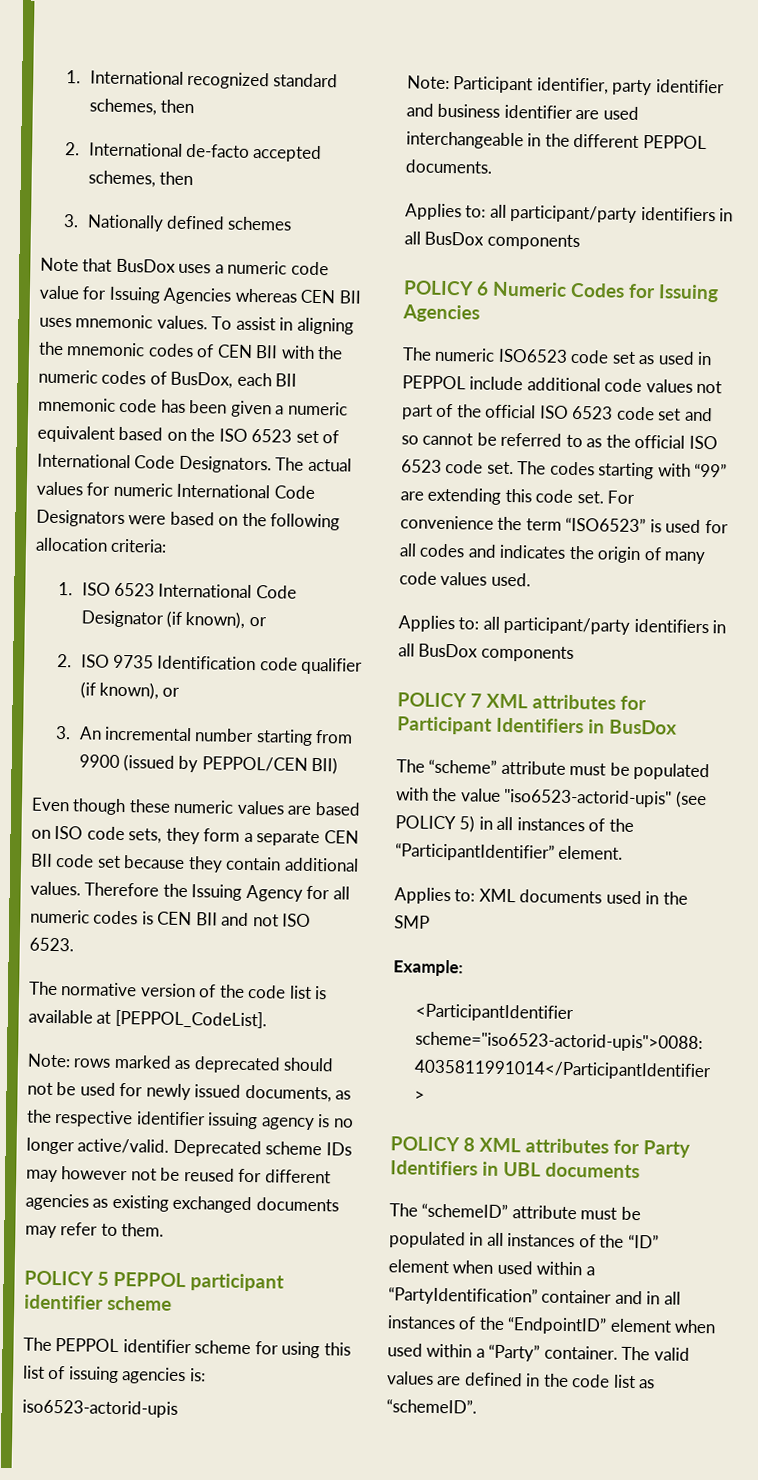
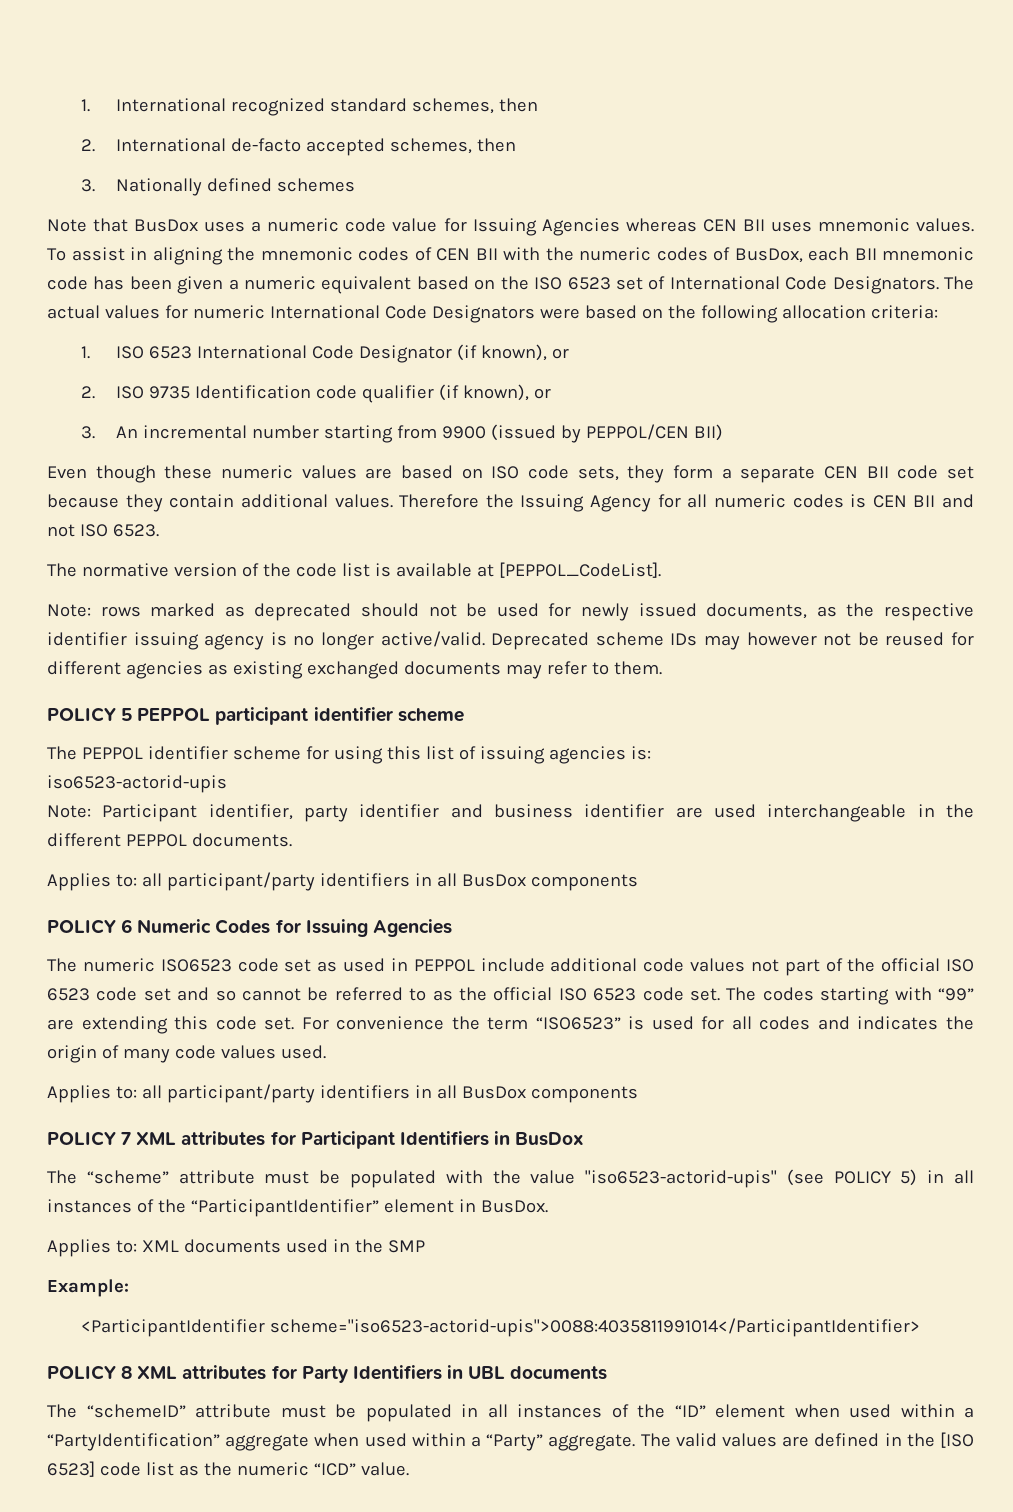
- The “scheme” attribute must be populated with the value "iso6523-actorid-upis" (see POLICY 5) in all instances of the “ParticipantIdentifier” element.
+ The “scheme” attribute must be populated with the value "iso6523-actorid-upis" (see POLICY 5) in all instances of the “ParticipantIdentifier” element in BusDox.
- The “schemeID” attribute must be populated in all instances of the “ID” element when used within a “PartyIdentification” container and in all instances of the “EndpointID” element when used within a “Party” container.
+ The “schemeID” attribute must be populated in all instances of the “ID” element when used within a “PartyIdentification” aggregate when used within a “Party” aggregate.
- The valid values are defined in the code list as “schemeID”.
+ The valid values are defined in the [ISO 6523] code list as the numeric “ICD” value.

